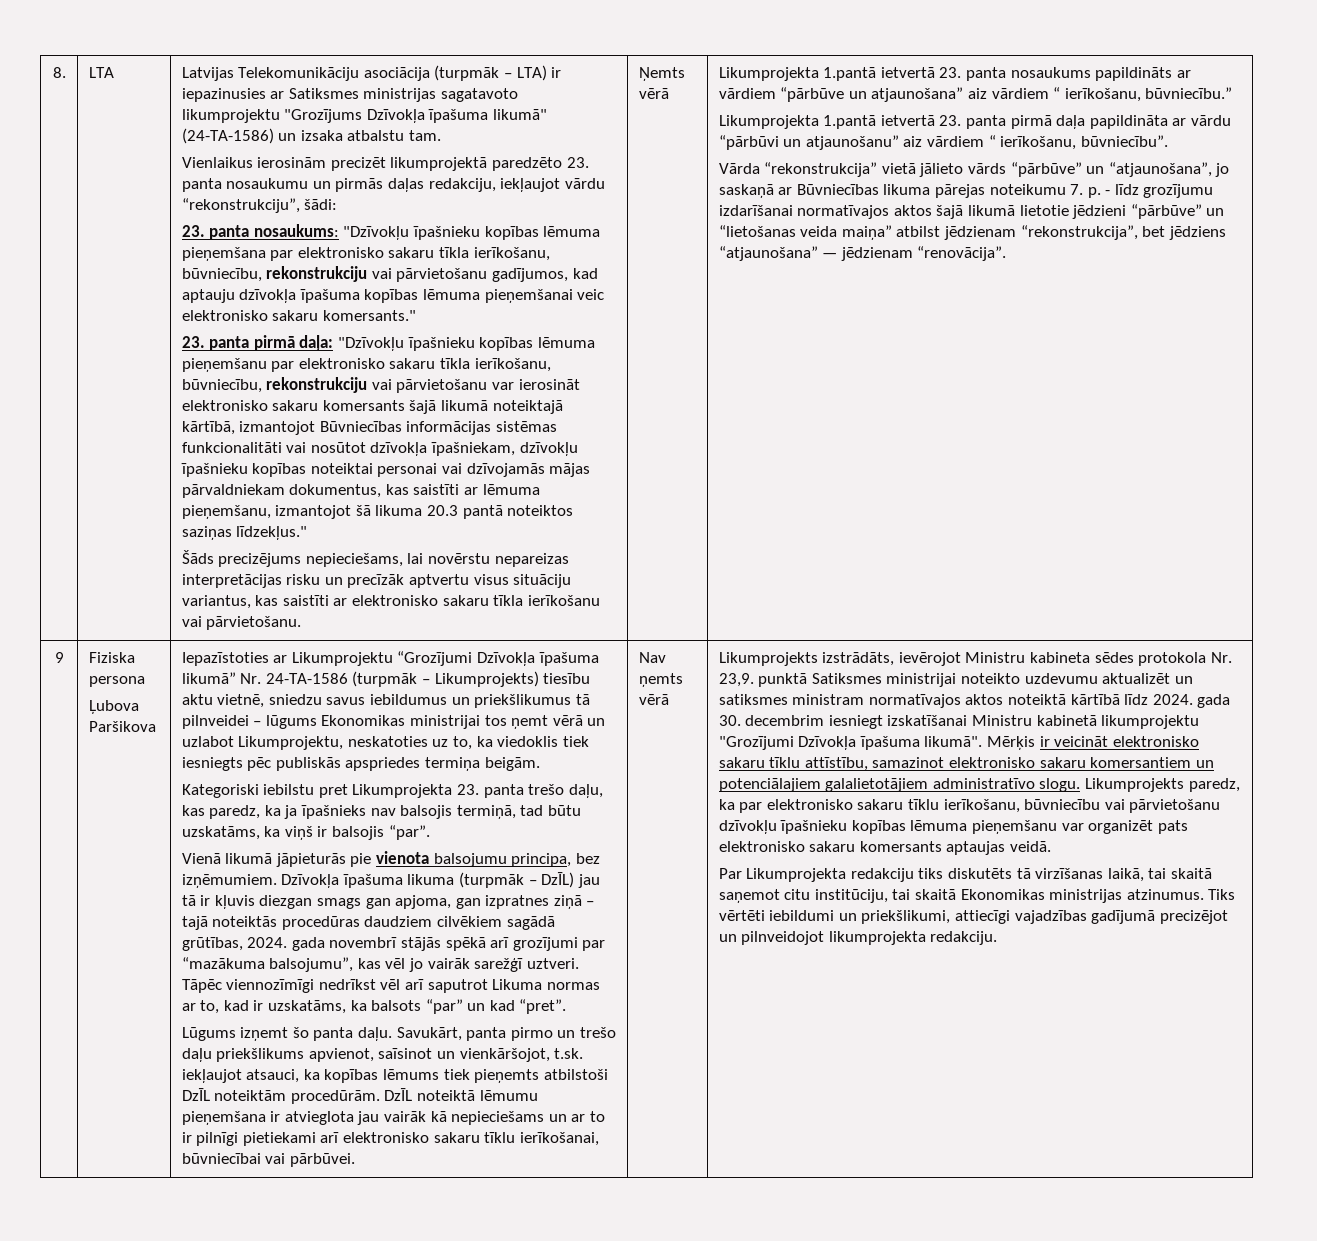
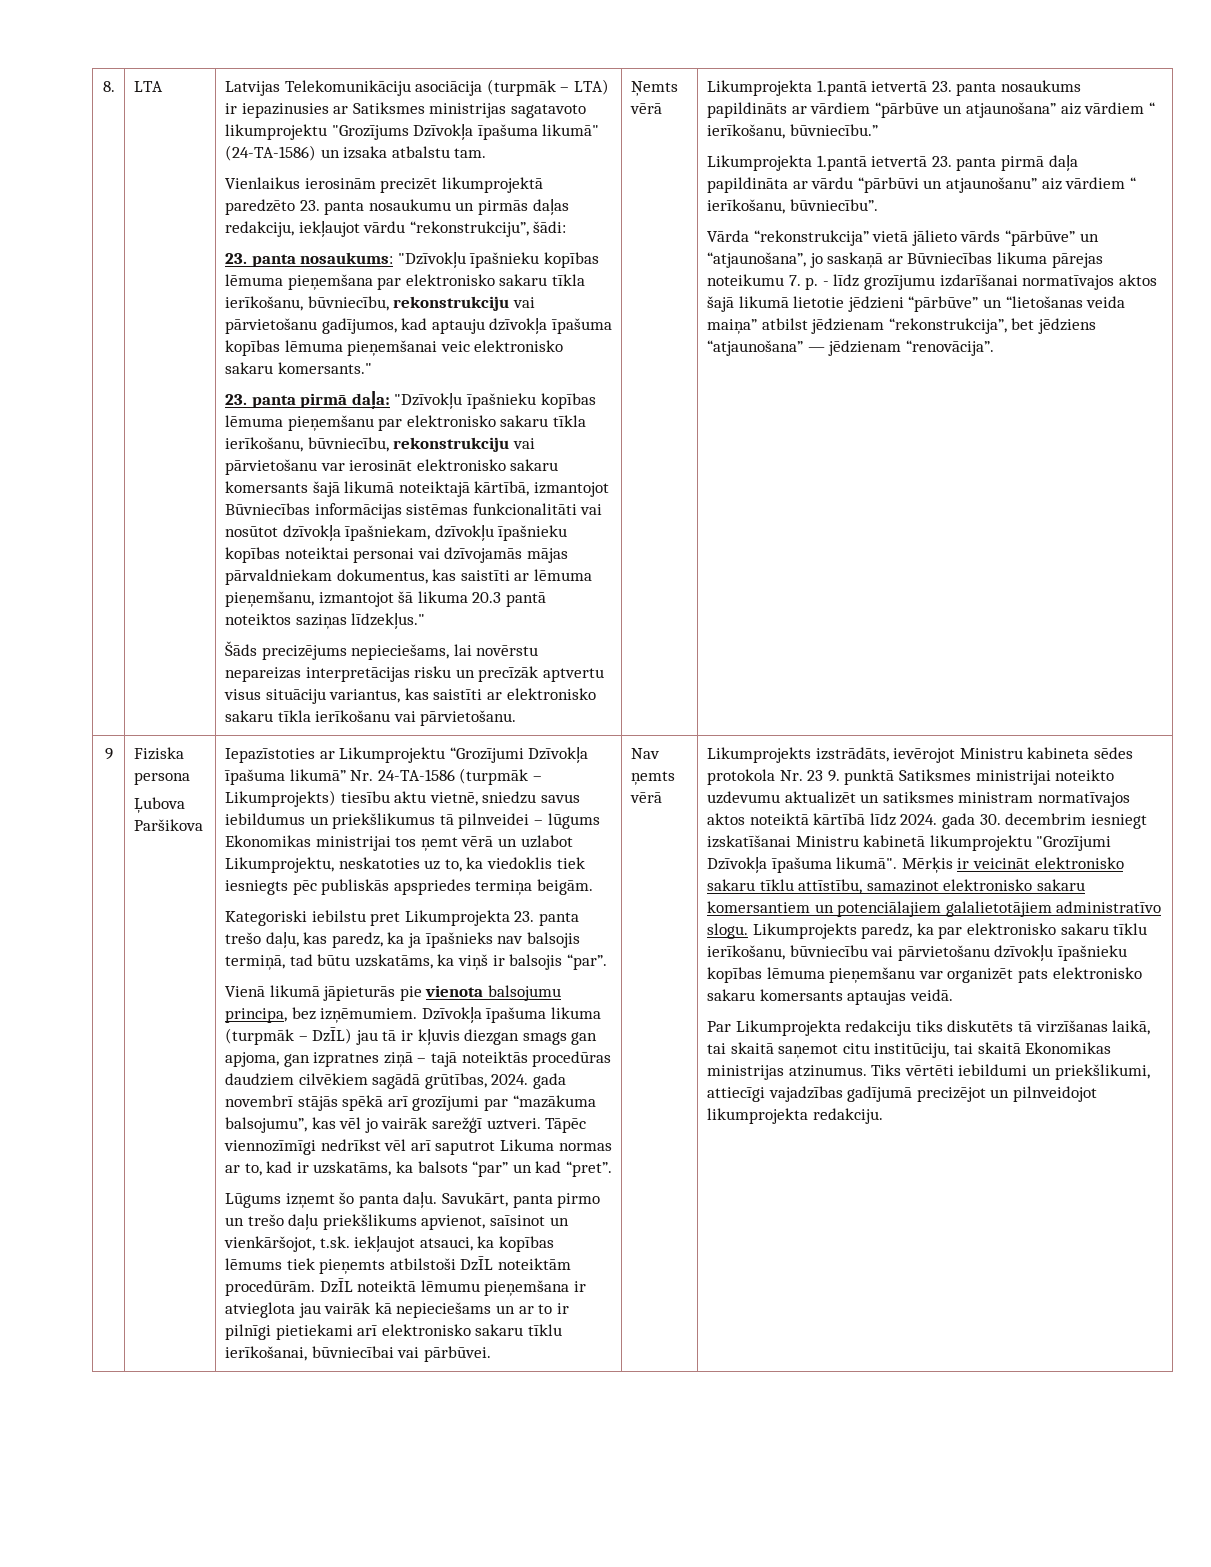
- Likumprojekts izstrādāts, ievērojot Ministru kabineta sēdes protokola Nr. 23,9. punktā Satiksmes ministrijai noteikto uzdevumu aktualizēt un satiksmes ministram normatīvajos aktos noteiktā kārtībā līdz 2024. gada 30. decembrim iesniegt izskatīšanai Ministru kabinetā likumprojektu "Grozījumi Dzīvokļa īpašuma likumā".
+ Likumprojekts izstrādāts, ievērojot Ministru kabineta sēdes protokola Nr. 23 9. punktā Satiksmes ministrijai noteikto uzdevumu aktualizēt un satiksmes ministram normatīvajos aktos noteiktā kārtībā līdz 2024. gada 30. decembrim iesniegt izskatīšanai Ministru kabinetā likumprojektu "Grozījumi Dzīvokļa īpašuma likumā".

